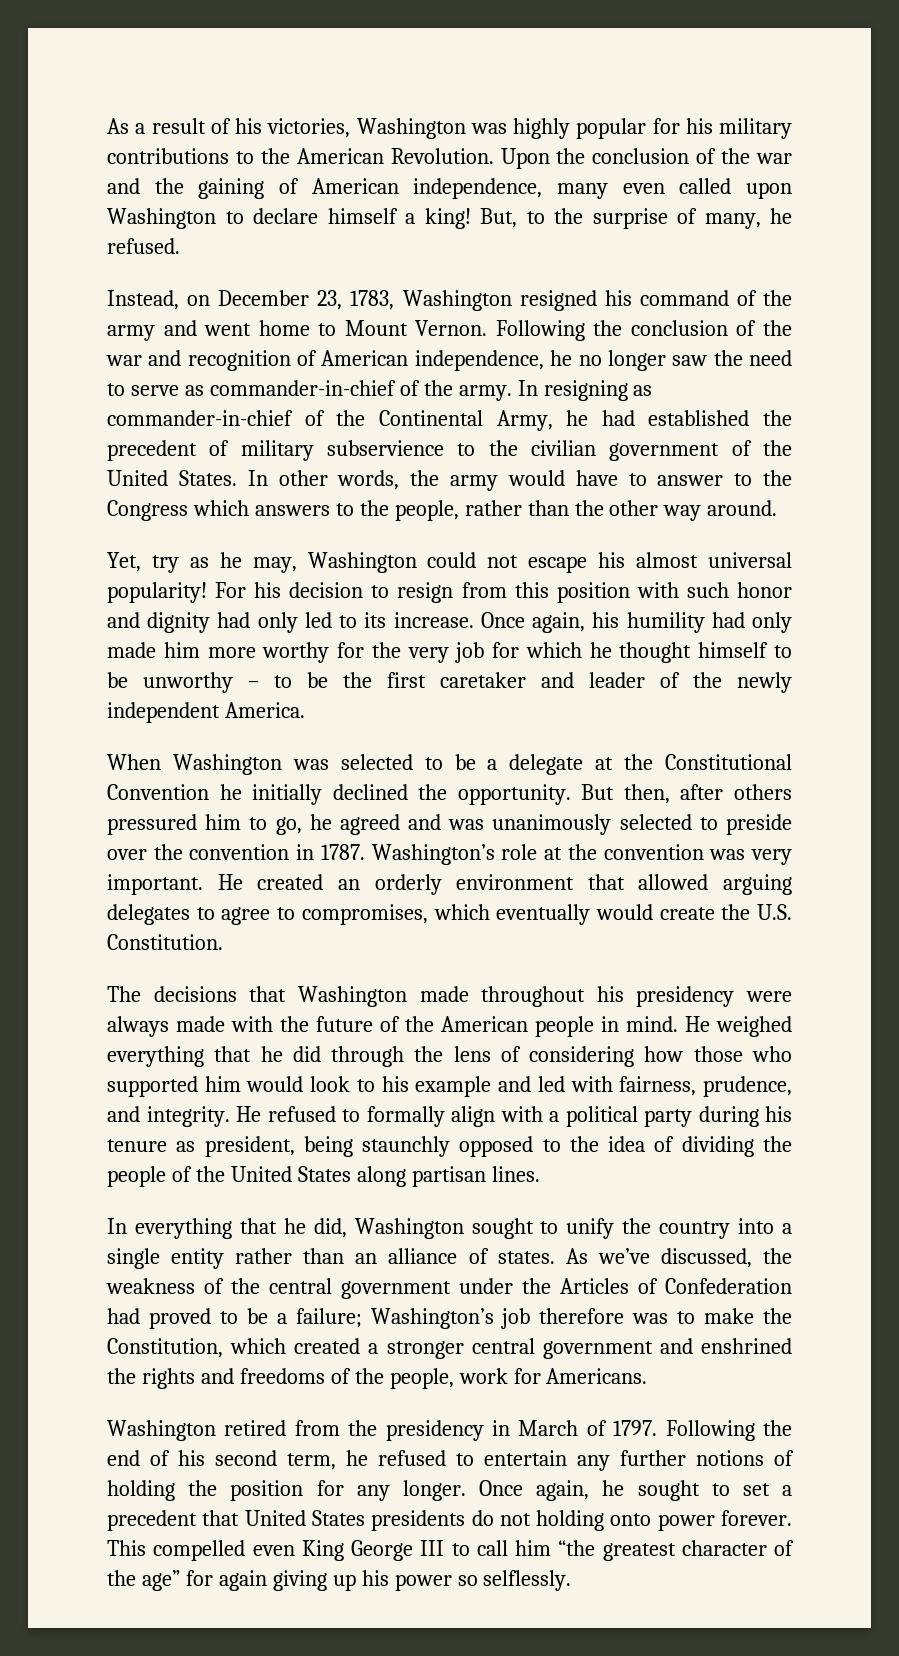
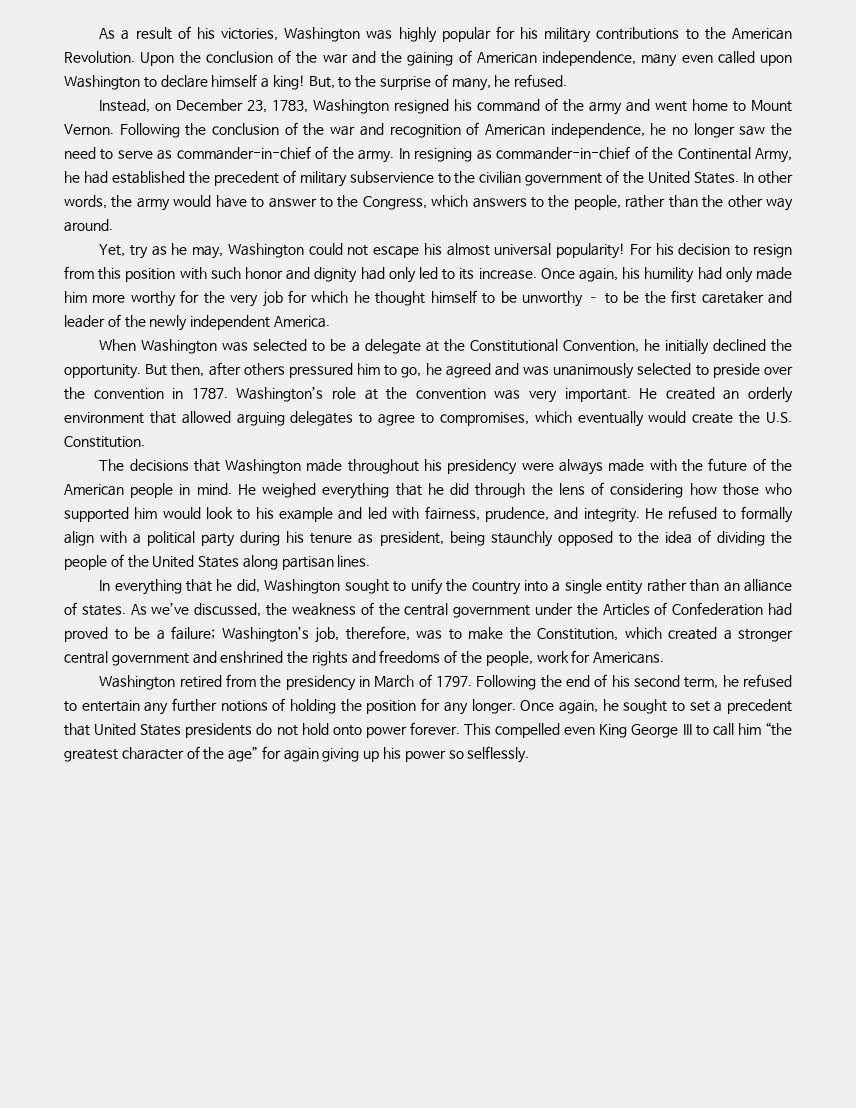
- In other words, the army would have to answer to the Congress which answers to the people, rather than the other way around.
+ In other words, the army would have to answer to the Congress, which answers to the people, rather than the other way around.
- When Washington was selected to be a delegate at the Constitutional Convention he initially declined the opportunity.
+ When Washington was selected to be a delegate at the Constitutional Convention, he initially declined the opportunity.
- As we’ve discussed, the weakness of the central government under the Articles of Confederation had proved to be a failure; Washington’s job therefore was to make the Constitution, which created a stronger central government and enshrined the rights and freedoms of the people, work for Americans.
+ As we’ve discussed, the weakness of the central government under the Articles of Confederation had proved to be a failure; Washington’s job, therefore, was to make the Constitution, which created a stronger central government and enshrined the rights and freedoms of the people, work for Americans.
- Once again, he sought to set a precedent that United States presidents do not holding onto power forever.
+ Once again, he sought to set a precedent that United States presidents do not hold onto power forever.

